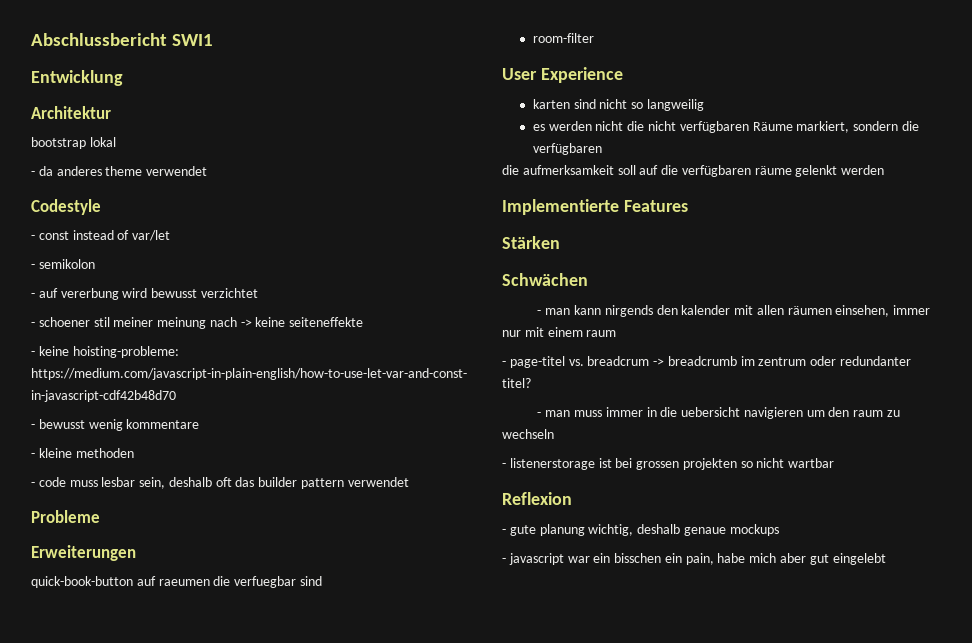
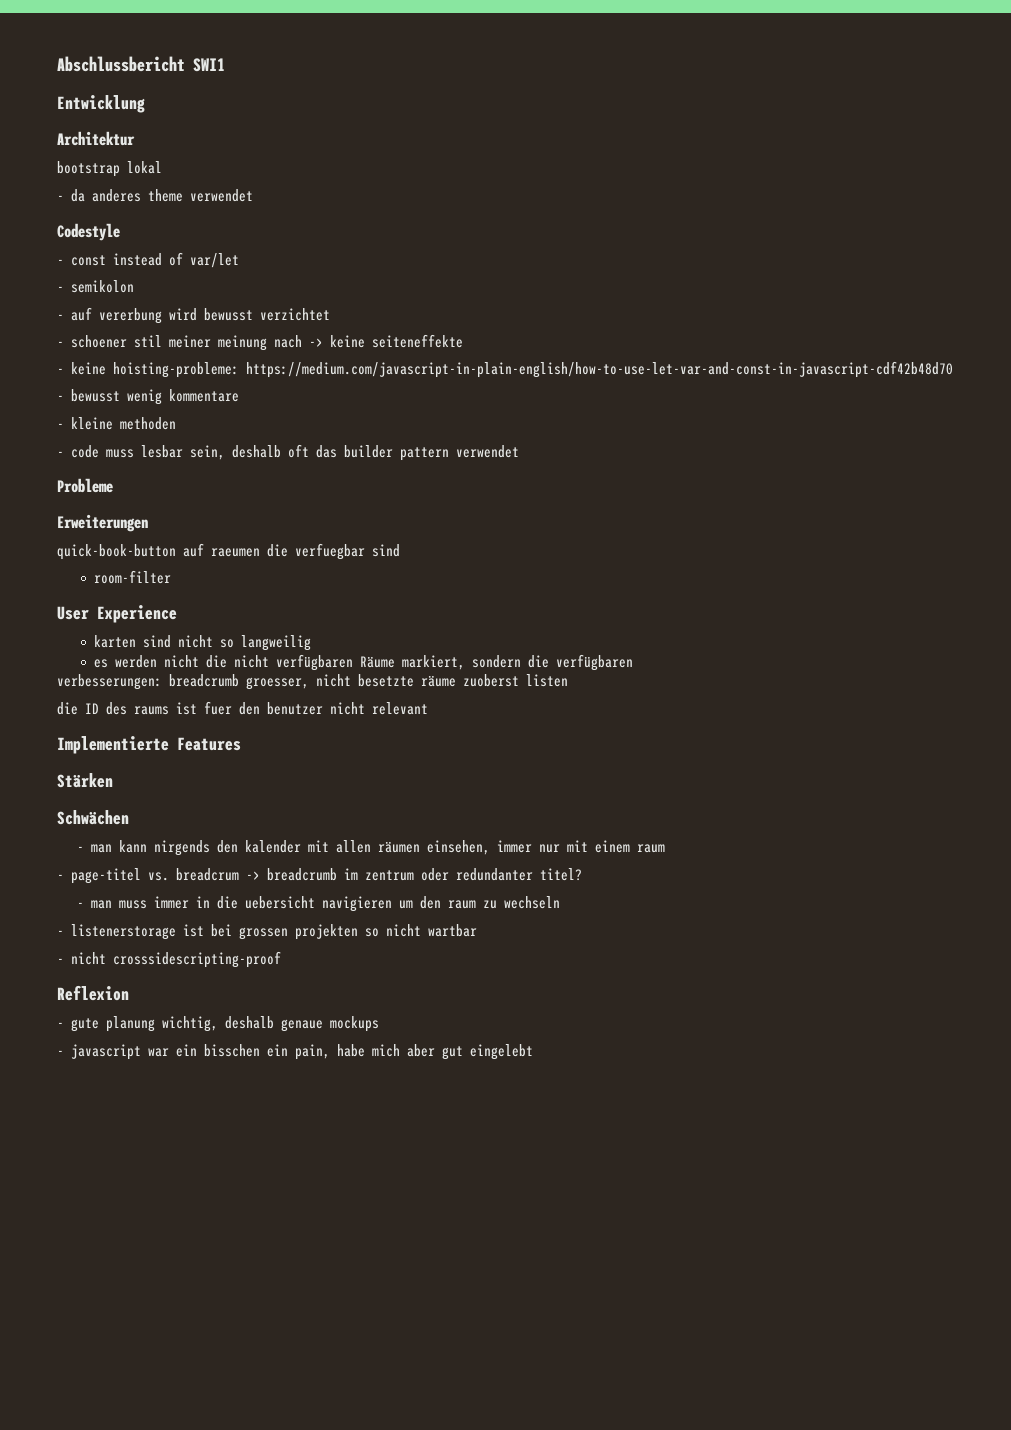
- die aufmerksamkeit soll auf die verfügbaren räume gelenkt werden
+ verbesserungen: breadcrumb groesser, nicht besetzte räume zuoberst listen
+ die ID des raums ist fuer den benutzer nicht relevant
+ - nicht crosssidescripting-proof

